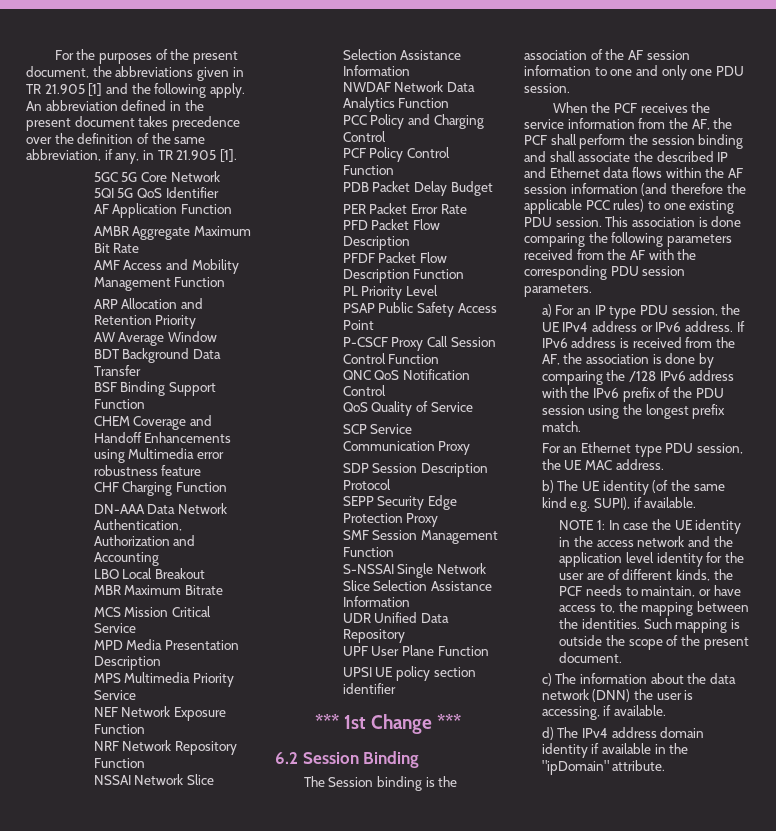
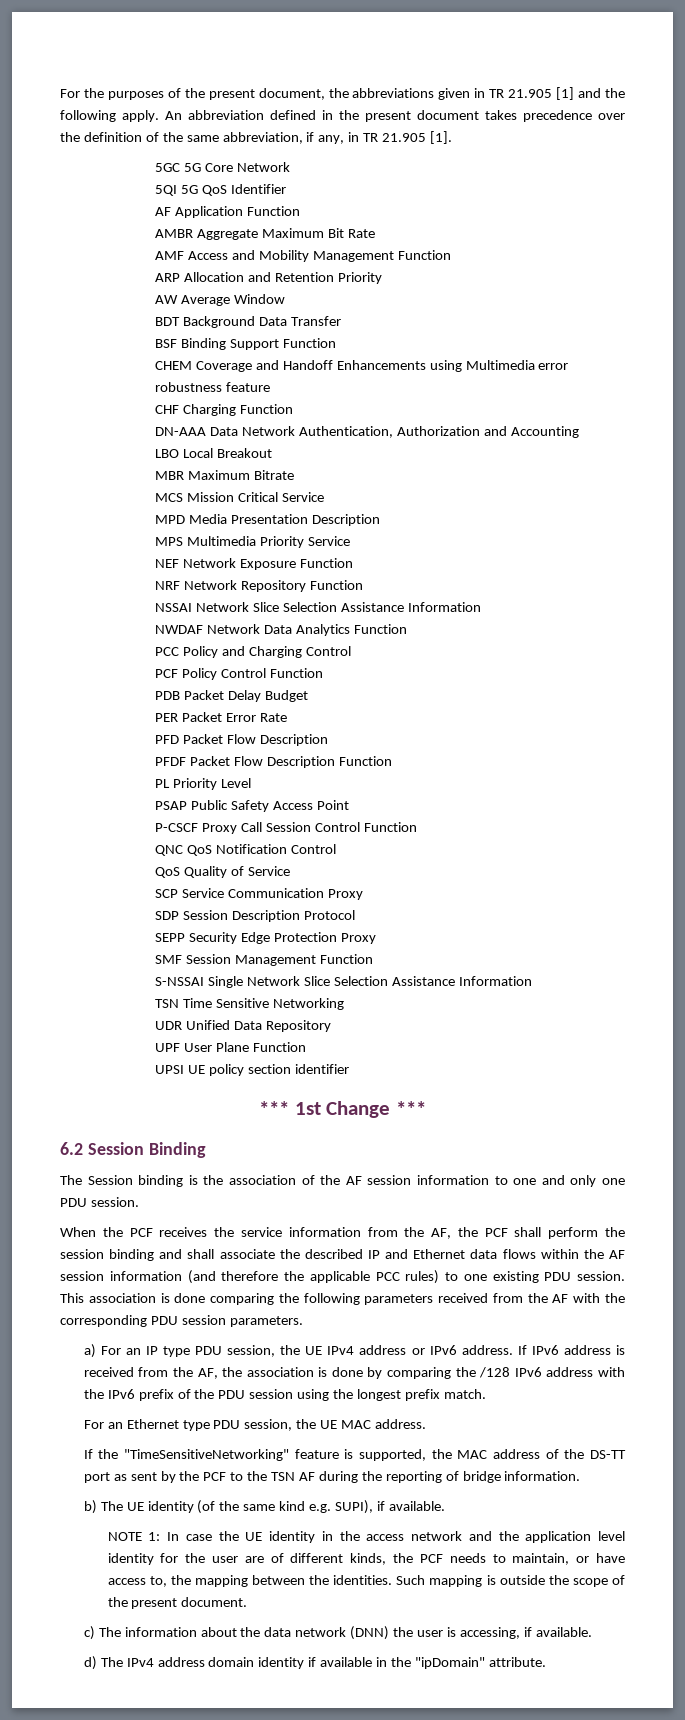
+ TSN Time Sensitive Networking
+ If the "TimeSensitiveNetworking" feature is supported, the MAC address of the DS-TT port as sent by the PCF to the TSN AF during the reporting of bridge information.

